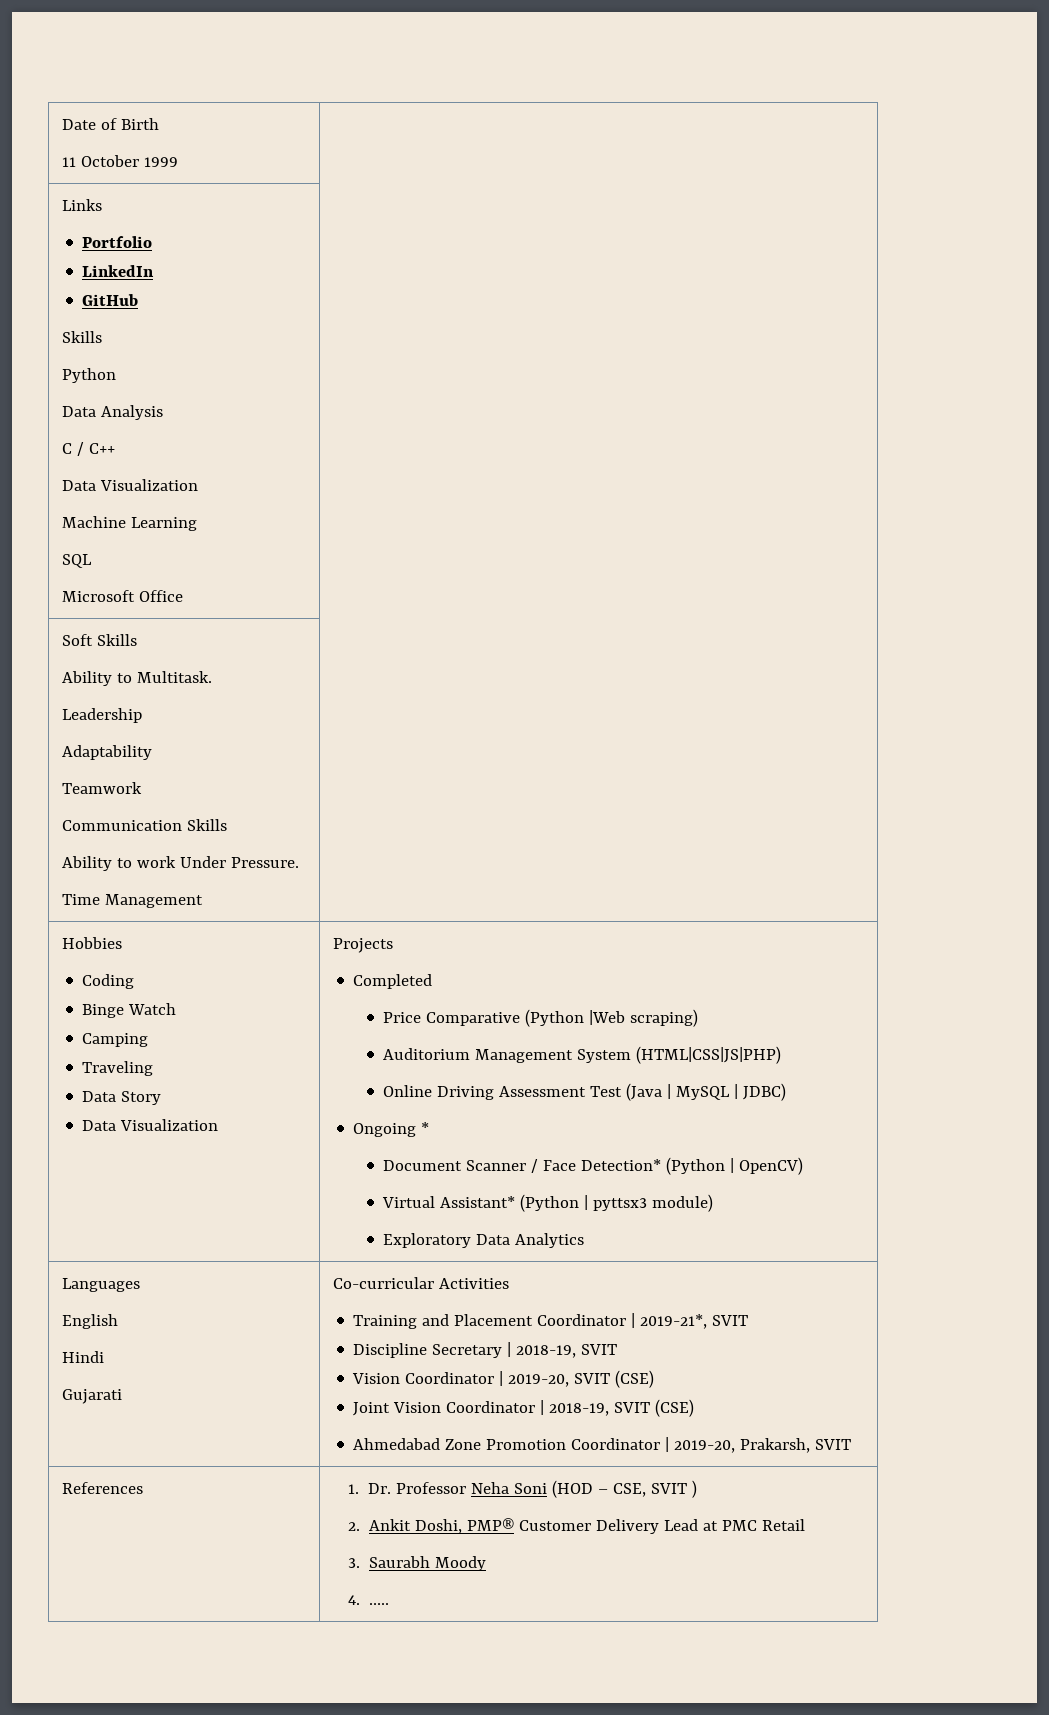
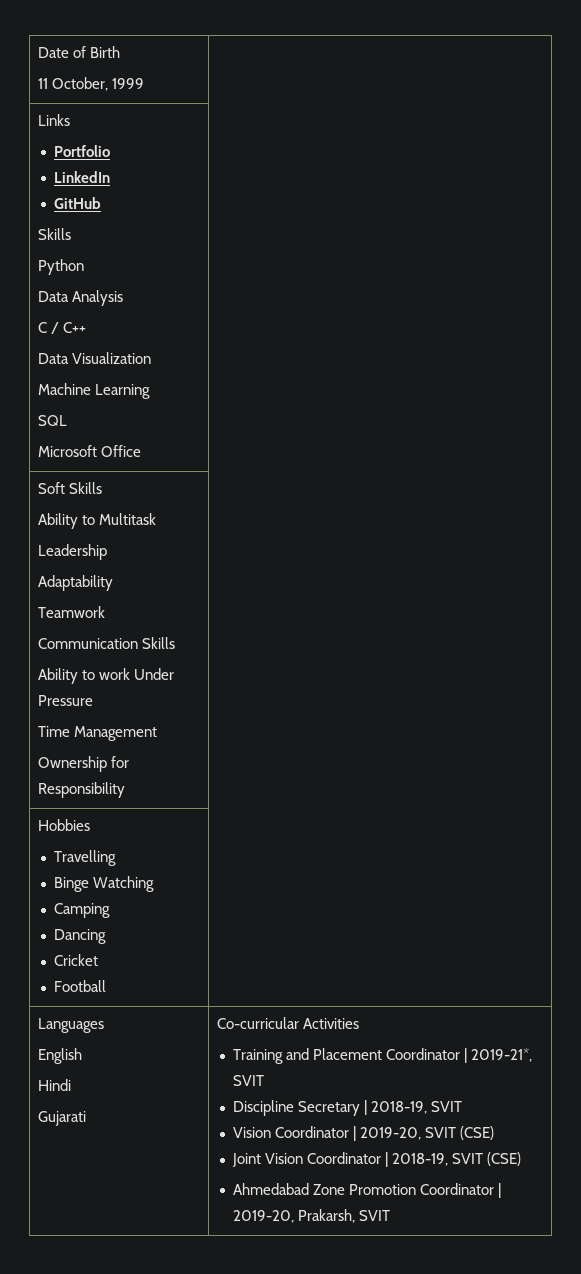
  Date of Birth
- 11 October 1999 |
+ 11 October, 1999 |
  Soft Skills
- Ability to Multitask.
+ Ability to Multitask
  Leadership
  Adaptability
  Teamwork
  Communication Skills
- Ability to work Under Pressure.
- Time Management |
+ Ability to work Under Pressure
+ Time Management
+ Ownership for Responsibility |
- Coding
+ Travelling
- Binge Watch
+ Binge Watching
- Traveling
- Data Story
- Data Visualization | Projects
- Completed
- Price Comparative (Python |Web scraping)
- Auditorium Management System (HTML|CSS|JS|PHP)
- Online Driving Assessment Test (Java | MySQL | JDBC)
- Ongoing *
- Document Scanner / Face Detection* (Python | OpenCV)
- Virtual Assistant* (Python | pyttsx3 module)
- Exploratory Data Analytics
+ Dancing
+ Cricket
+ Football
- References | 1. Dr. Professor Neha Soni (HOD – CSE, SVIT )
- 2. Ankit Doshi, PMP® Customer Delivery Lead at PMC Retail
- 3. Saurabh Moody
- 4. …..

